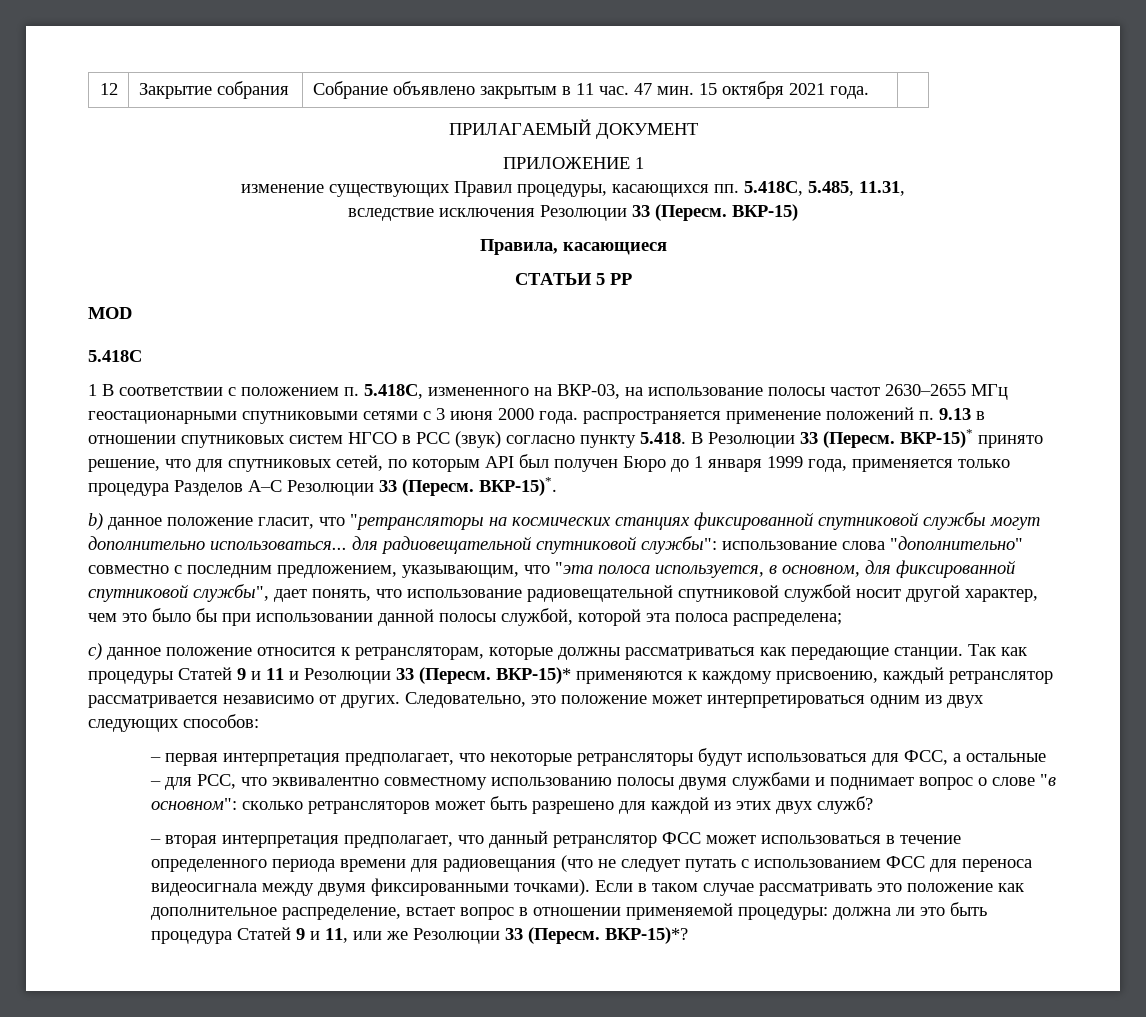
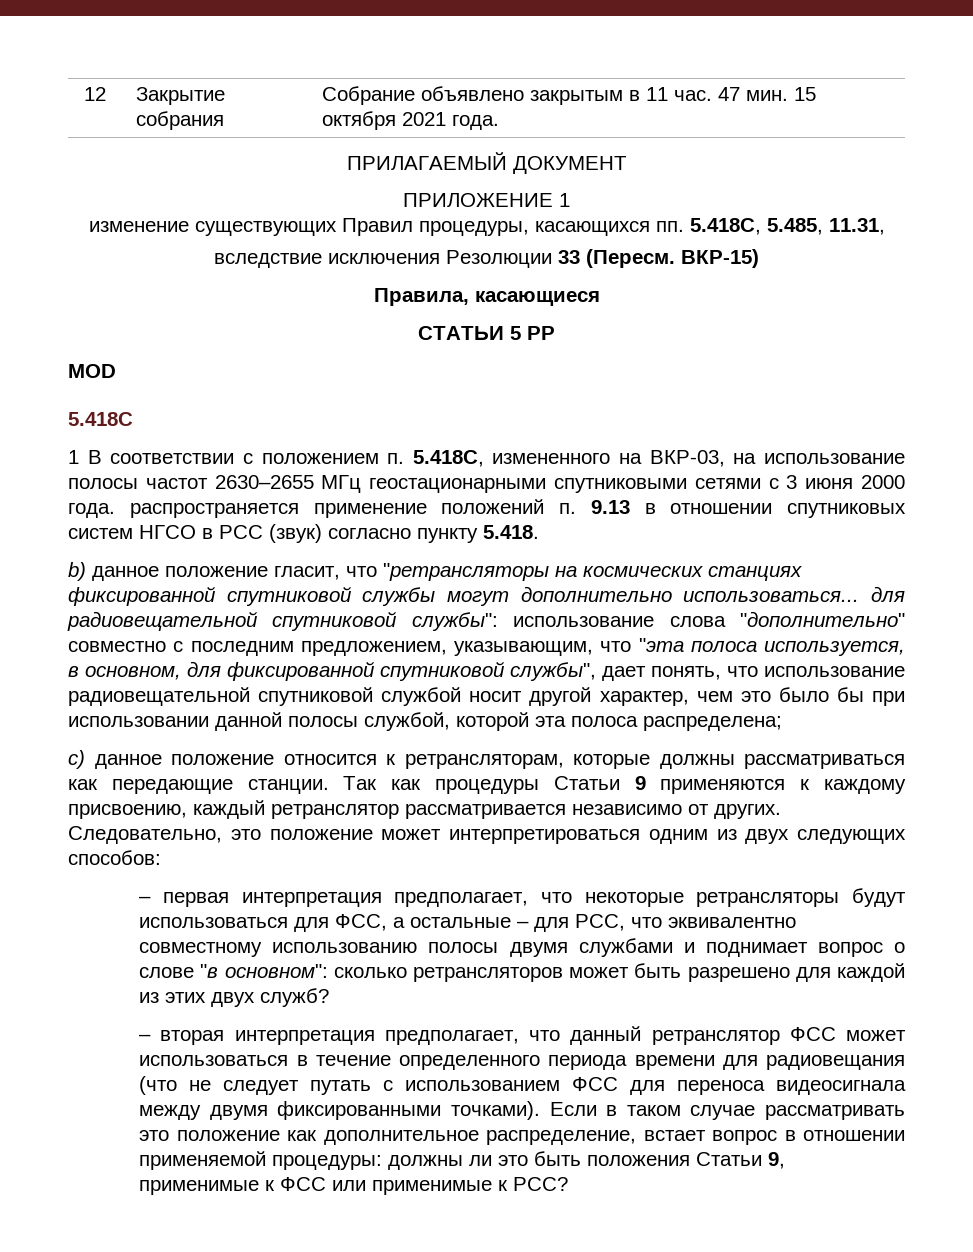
- 1 В соответствии с положением п. 5.418C, измененного на ВКР-03, на использование полосы частот 2630–2655 МГц геостационарными спутниковыми сетями с 3 июня 2000 года. распространяется применение положений п. 9.13 в отношении спутниковых систем НГСО в РСС (звук) согласно пункту 5.418. В Резолюции 33 (Пересм. ВКР-15)* принято решение, что для спутниковых сетей, по которым API был получен Бюро до 1 января 1999 года, применяется только процедура Разделов A–C Резолюции 33 (Пересм. ВКР-15)*.
+ 1 В соответствии с положением п. 5.418C, измененного на ВКР-03, на использование полосы частот 2630–2655 МГц геостационарными спутниковыми сетями с 3 июня 2000 года. распространяется применение положений п. 9.13 в отношении спутниковых систем НГСО в РСС (звук) согласно пункту 5.418.
- Так как процедуры Статей 9 и 11 и Резолюции 33 (Пересм. ВКР-15)* применяются к каждому присвоению, каждый ретранслятор рассматривается независимо от других.
+ Так как процедуры Статьи 9 применяются к каждому присвоению, каждый ретранслятор рассматривается независимо от других.
- Если в таком случае рассматривать это положение как дополнительное распределение, встает вопрос в отношении применяемой процедуры: должна ли это быть процедура Статей 9 и 11, или же Резолюции 33 (Пересм. ВКР-15)*?
+ Если в таком случае рассматривать это положение как дополнительное распределение, встает вопрос в отношении применяемой процедуры: должны ли это быть положения Статьи 9, применимые к ФСС или применимые к РСС?

